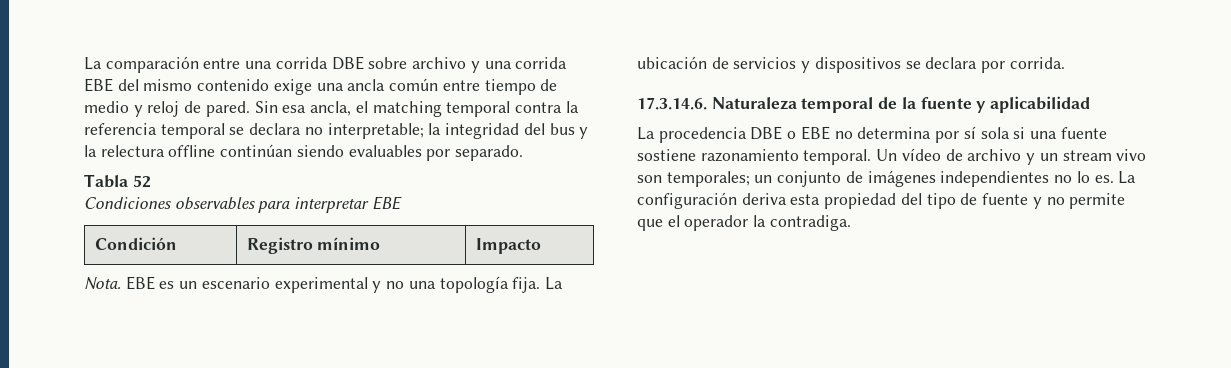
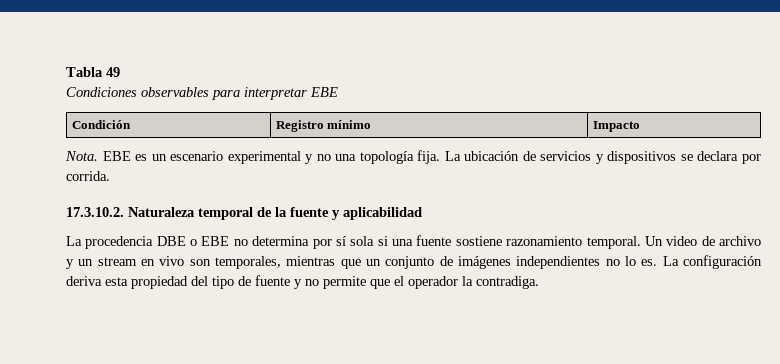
- La comparación entre una corrida DBE sobre archivo y una corrida EBE del mismo contenido exige una ancla común entre tiempo de medio y reloj de pared. Sin esa ancla, el matching temporal contra la referencia temporal se declara no interpretable; la integridad del bus y la relectura offline continúan siendo evaluables por separado.
- Tabla 52
+ Tabla 49
- 17.3.14.6. Naturaleza temporal de la fuente y aplicabilidad
+ 17.3.10.2. Naturaleza temporal de la fuente y aplicabilidad
- Un vídeo de archivo y un stream vivo son temporales; un conjunto de imágenes independientes no lo es.
+ Un video de archivo y un stream en vivo son temporales, mientras que un conjunto de imágenes independientes no lo es.

